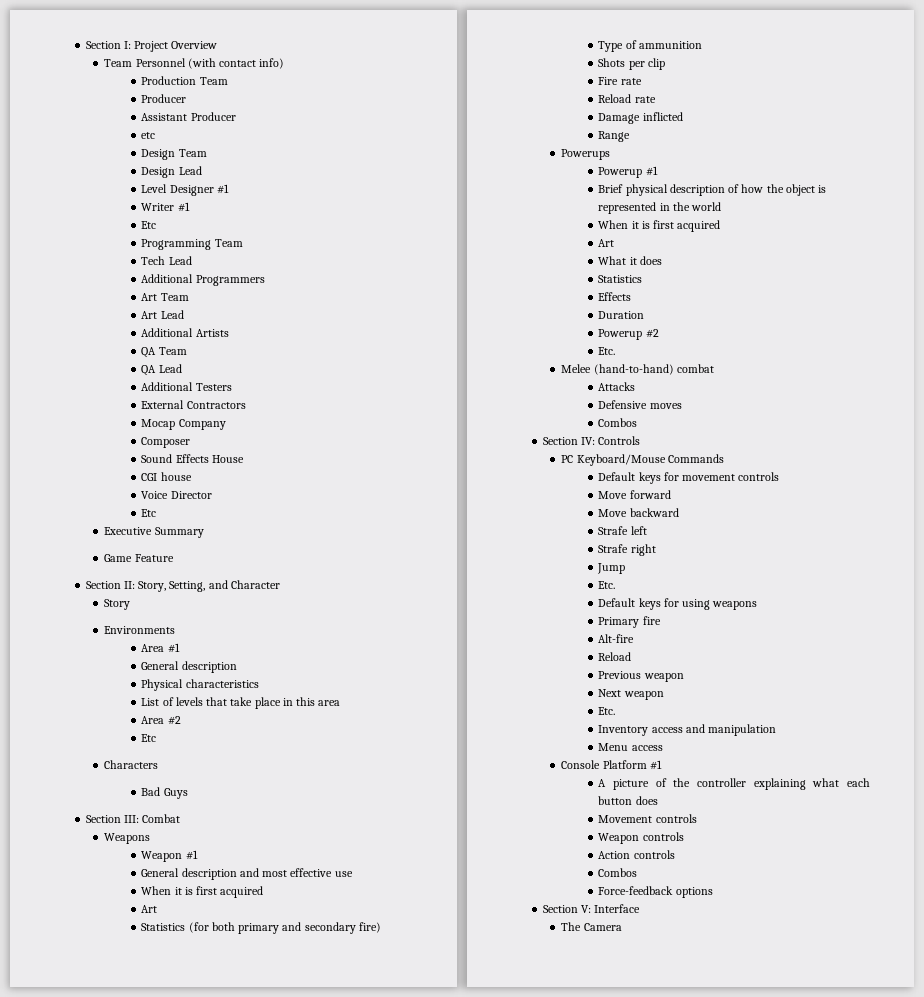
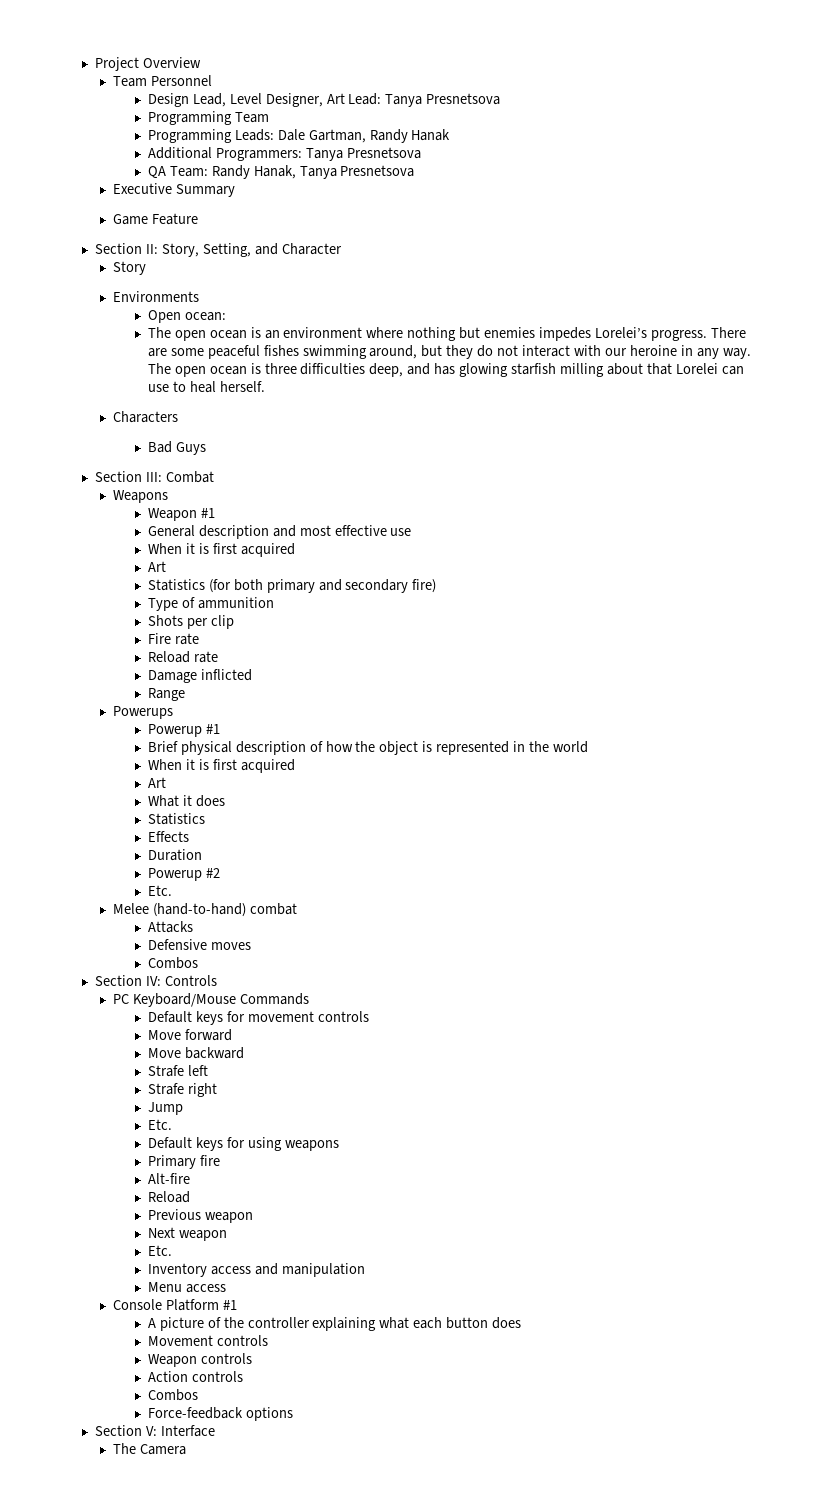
- Section I: Project Overview
+ Project Overview
- Team Personnel (with contact info)
- Production Team
- Producer
- Assistant Producer
- etc
- Design Team
- Design Lead
- Level Designer #1
- Writer #1
- Etc
+ Team Personnel
+ Design Lead, Level Designer, Art Lead: Tanya Presnetsova
  Programming Team
- Tech Lead
- Additional Programmers
- Art Team
- Art Lead
- Additional Artists
- QA Team
- QA Lead
- Additional Testers
- External Contractors
- Mocap Company
- Composer
- Sound Effects House
- CGI house
- Voice Director
- Etc
+ Programming Leads: Dale Gartman, Randy Hanak
+ Additional Programmers: Tanya Presnetsova
+ QA Team: Randy Hanak, Tanya Presnetsova
- Area #1
- General description
- Physical characteristics
- List of levels that take place in this area
- Area #2
- Etc
+ Open ocean:
+ The open ocean is an environment where nothing but enemies impedes Lorelei’s progress. There are some peaceful fishes swimming around, but they do not interact with our heroine in any way. The open ocean is three difficulties deep, and has glowing starfish milling about that Lorelei can use to heal herself.

